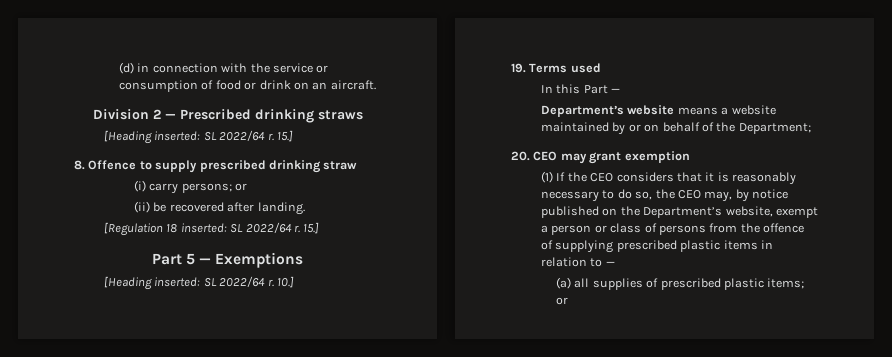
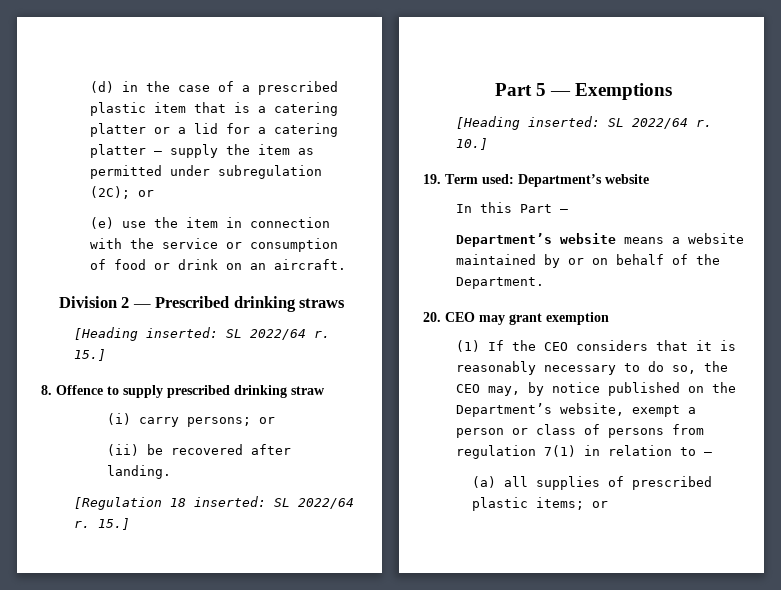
- (d) in connection with the service or consumption of food or drink on an aircraft.
+ (d) in the case of a prescribed plastic item that is a catering platter or a lid for a catering platter — supply the item as permitted under subregulation (2C); or
+ (e) use the item in connection with the service or consumption of food or drink on an aircraft.
- 19. Terms used
+ 19. Term used: Department’s website
- Department’s website means a website maintained by or on behalf of the Department;
+ Department’s website means a website maintained by or on behalf of the Department.
- (1) If the CEO considers that it is reasonably necessary to do so, the CEO may, by notice published on the Department’s website, exempt a person or class of persons from the offence of supplying prescribed plastic items in relation to —
+ (1) If the CEO considers that it is reasonably necessary to do so, the CEO may, by notice published on the Department’s website, exempt a person or class of persons from regulation 7(1) in relation to —

